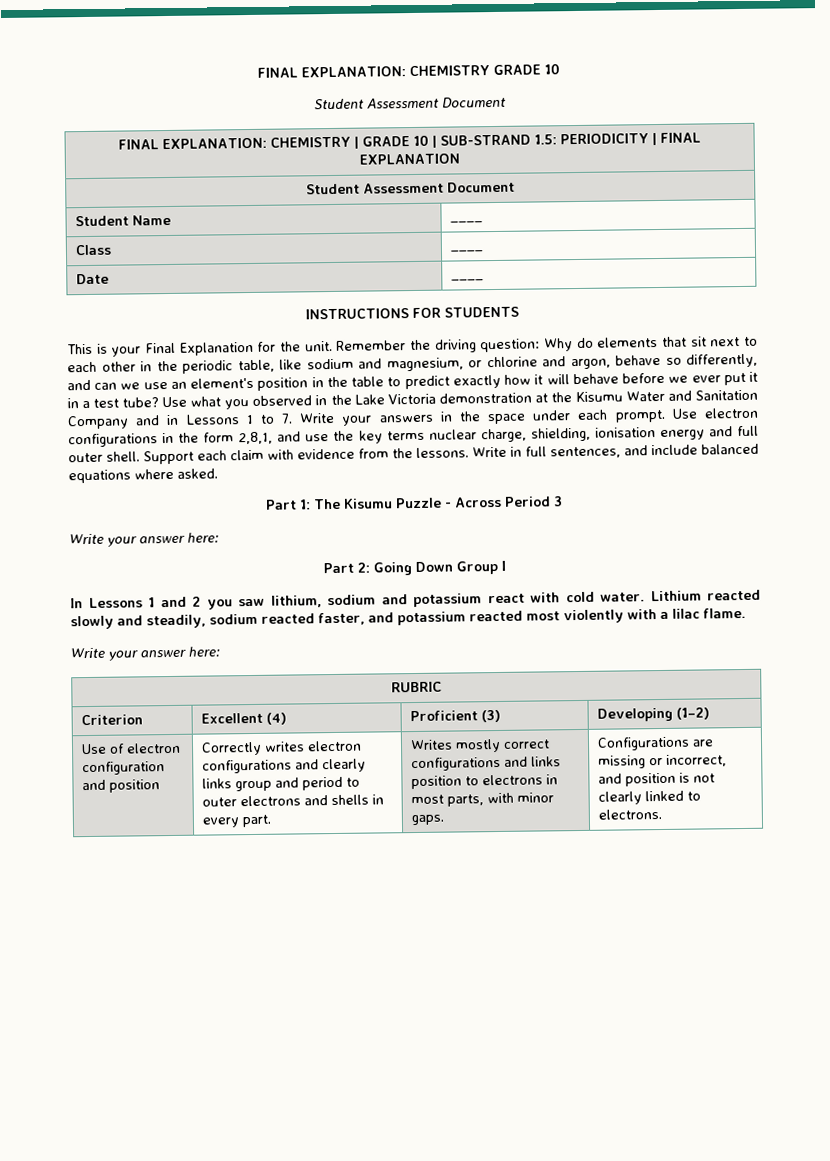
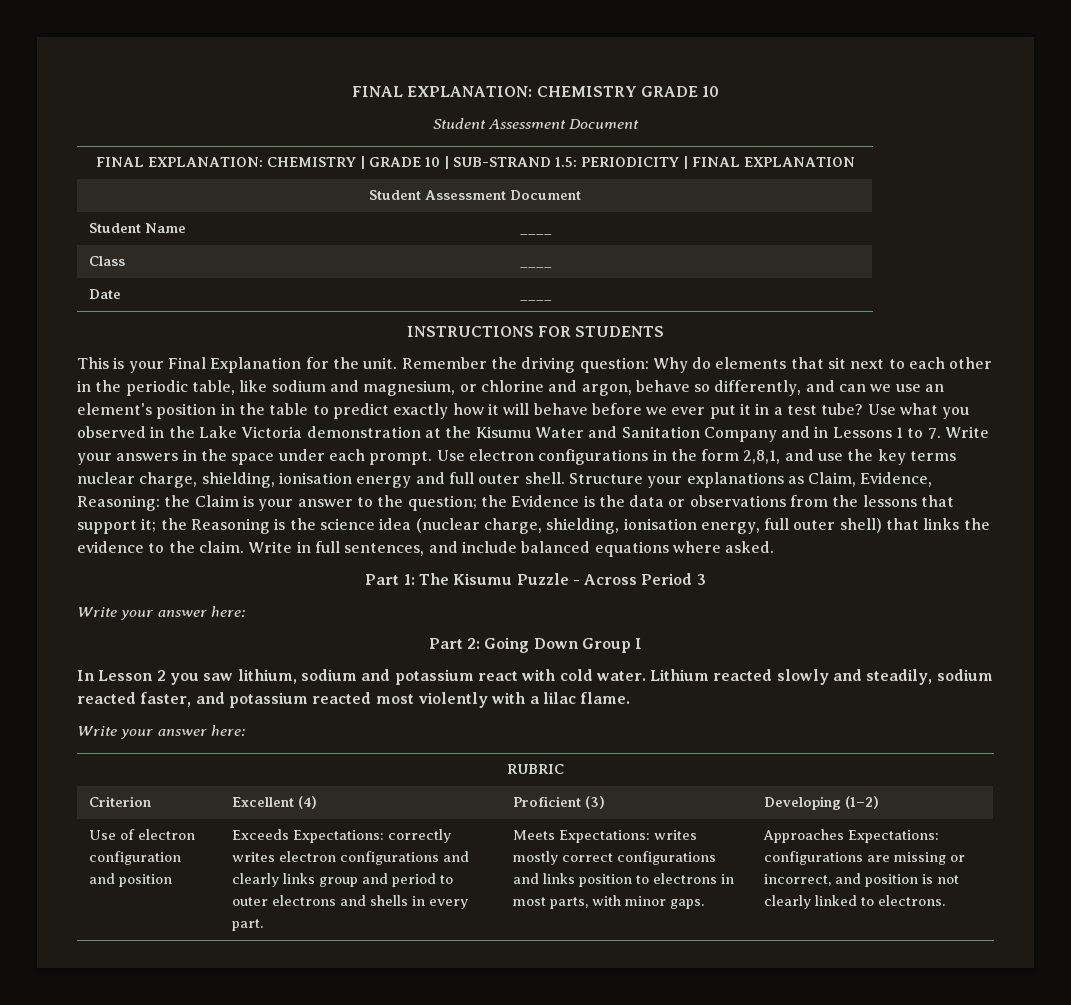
- Support each claim with evidence from the lessons.
+ Structure your explanations as Claim, Evidence, Reasoning: the Claim is your answer to the question; the Evidence is the data or observations from the lessons that support it; the Reasoning is the science idea (nuclear charge, shielding, ionisation energy, full outer shell) that links the evidence to the claim.
- In Lessons 1 and 2 you saw lithium, sodium and potassium react with cold water.
+ In Lesson 2 you saw lithium, sodium and potassium react with cold water.
- Correctly writes electron configurations and clearly links group and period to outer electrons and shells in every part.
+ Exceeds Expectations: correctly writes electron configurations and clearly links group and period to outer electrons and shells in every part.
- Writes mostly correct configurations and links position to electrons in most parts, with minor gaps.
+ Meets Expectations: writes mostly correct configurations and links position to electrons in most parts, with minor gaps.
- Configurations are missing or incorrect, and position is not clearly linked to electrons.
+ Approaches Expectations: configurations are missing or incorrect, and position is not clearly linked to electrons.

